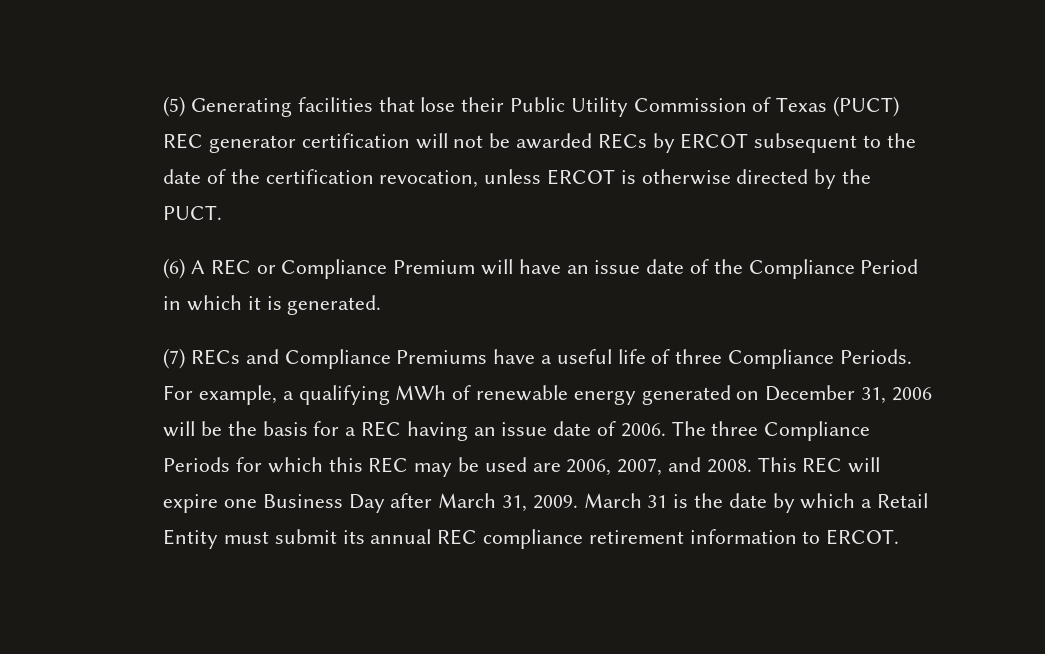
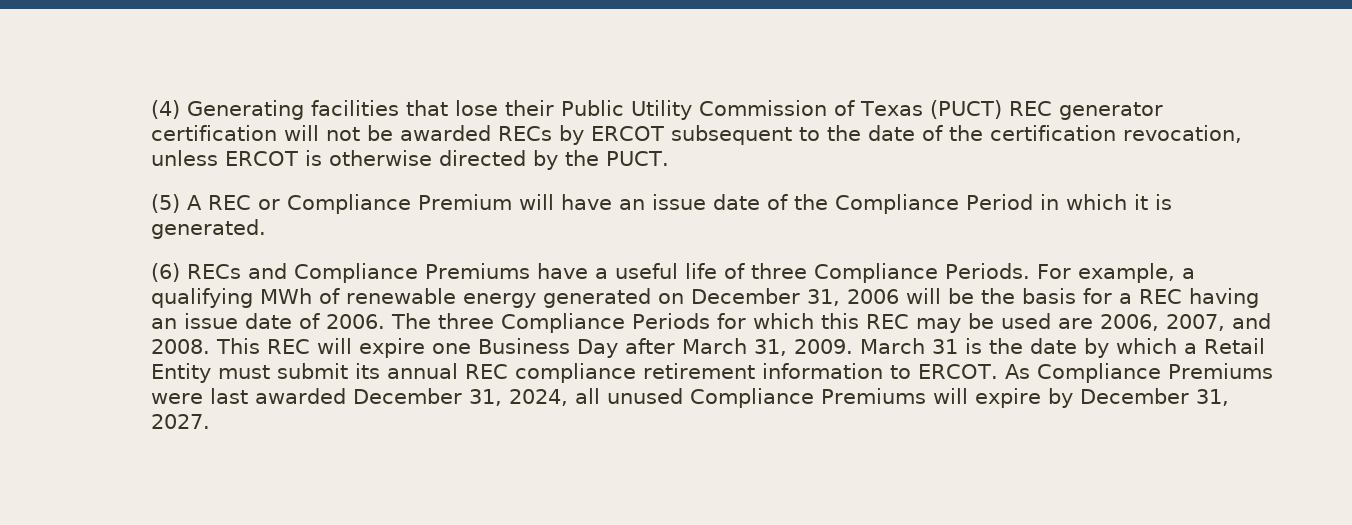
- (5) Generating facilities that lose their Public Utility Commission of Texas (PUCT) REC generator certification will not be awarded RECs by ERCOT subsequent to the date of the certification revocation, unless ERCOT is otherwise directed by the PUCT.
+ (4) Generating facilities that lose their Public Utility Commission of Texas (PUCT) REC generator certification will not be awarded RECs by ERCOT subsequent to the date of the certification revocation, unless ERCOT is otherwise directed by the PUCT.
- (6) A REC or Compliance Premium will have an issue date of the Compliance Period in which it is generated.
+ (5) A REC or Compliance Premium will have an issue date of the Compliance Period in which it is generated.
- (7) RECs and Compliance Premiums have a useful life of three Compliance Periods.
+ (6) RECs and Compliance Premiums have a useful life of three Compliance Periods.
+ As Compliance Premiums were last awarded December 31, 2024, all unused Compliance Premiums will expire by December 31, 2027.

